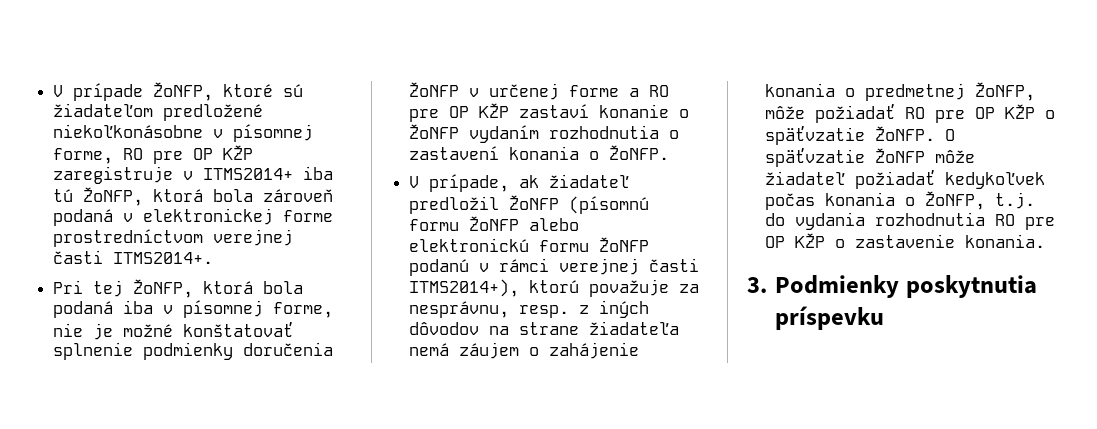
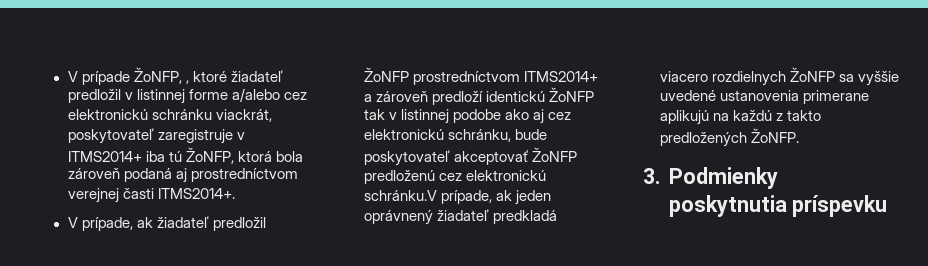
- V prípade ŽoNFP, ktoré sú žiadateľom predložené niekoľkonásobne v písomnej forme, RO pre OP KŽP zaregistruje v ITMS2014+ iba tú ŽoNFP, ktorá bola zároveň podaná v elektronickej forme prostredníctvom verejnej časti ITMS2014+.
+ V prípade ŽoNFP, , ktoré žiadateľ predložil v listinnej forme a/alebo cez elektronickú schránku viackrát, poskytovateľ zaregistruje v ITMS2014+ iba tú ŽoNFP, ktorá bola zároveň podaná aj prostredníctvom verejnej časti ITMS2014+.
- Pri tej ŽoNFP, ktorá bola podaná iba v písomnej forme, nie je možné konštatovať splnenie podmienky doručenia ŽoNFP v určenej forme a RO pre OP KŽP zastaví konanie o ŽoNFP vydaním rozhodnutia o zastavení konania o ŽoNFP.
- V prípade, ak žiadateľ predložil ŽoNFP (písomnú formu ŽoNFP alebo elektronickú formu ŽoNFP podanú v rámci verejnej časti ITMS2014+), ktorú považuje za nesprávnu, resp. z iných dôvodov na strane žiadateľa nemá záujem o zahájenie konania o predmetnej ŽoNFP, môže požiadať RO pre OP KŽP o späťvzatie ŽoNFP. O späťvzatie ŽoNFP môže žiadateľ požiadať kedykoľvek počas konania o ŽoNFP, t.j. do vydania rozhodnutia RO pre OP KŽP o zastavenie konania.
+ V prípade, ak žiadateľ predložil ŽoNFP prostredníctvom ITMS2014+ a zároveň predloží identickú ŽoNFP tak v listinnej podobe ako aj cez elektronickú schránku, bude poskytovateľ akceptovať ŽoNFP predloženú cez elektronickú schránku.V prípade, ak jeden oprávnený žiadateľ predkladá viacero rozdielnych ŽoNFP sa vyššie uvedené ustanovenia primerane aplikujú na každú z takto predložených ŽoNFP.

